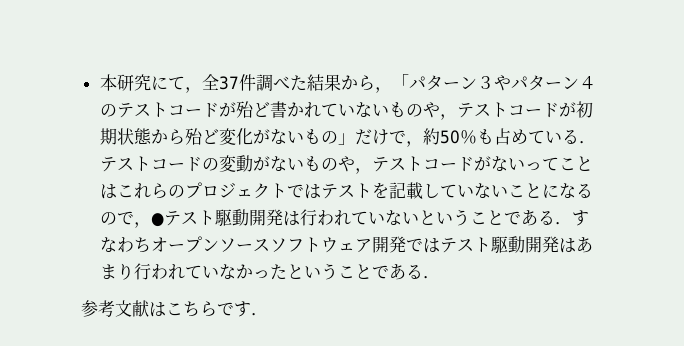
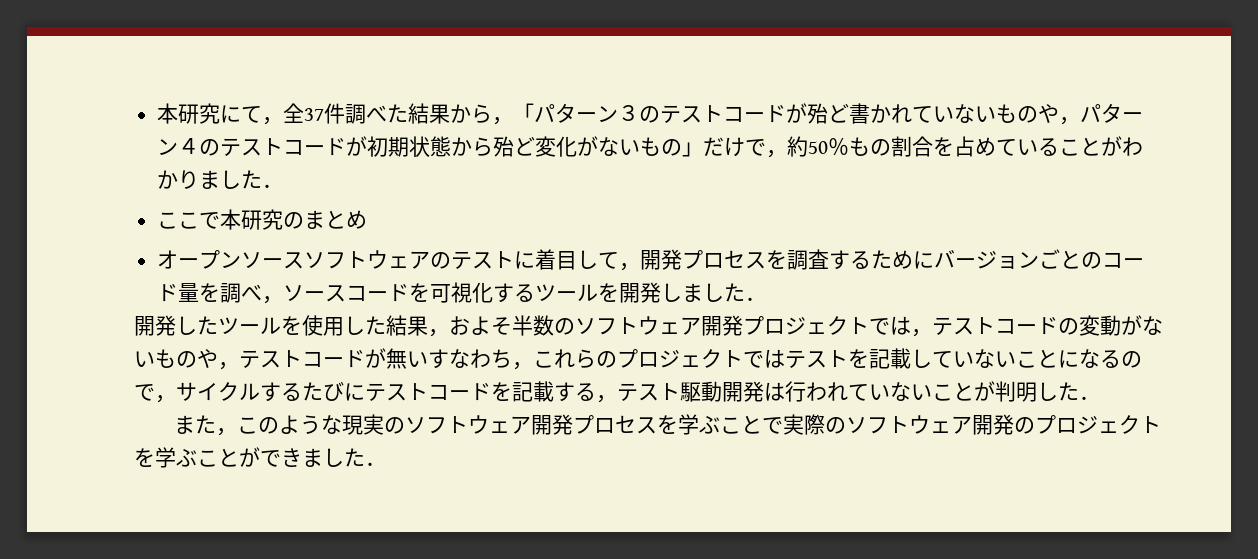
- 本研究にて，全37件調べた結果から，「パターン３やパターン４のテストコードが殆ど書かれていないものや，テストコードが初期状態から殆ど変化がないもの」だけで，約50％も占めている．テストコードの変動がないものや，テストコードがないってことはこれらのプロジェクトではテストを記載していないことになるので，●テスト駆動開発は行われていないということである．すなわちオープンソースソフトウェア開発ではテスト駆動開発はあまり行われていなかったということである．
- 参考文献はこちらです．
+ 本研究にて，全37件調べた結果から，「パターン３のテストコードが殆ど書かれていないものや，パターン４のテストコードが初期状態から殆ど変化がないもの」だけで，約50％もの割合を占めていることがわかりました．
+ ここで本研究のまとめ
+ オープンソースソフトウェアのテストに着目して，開発プロセスを調査するためにバージョンごとのコード量を調べ，ソースコードを可視化するツールを開発しました．
+ 開発したツールを使用した結果，およそ半数のソフトウェア開発プロジェクトでは，テストコードの変動がないものや，テストコードが無いすなわち，これらのプロジェクトではテストを記載していないことになるので，サイクルするたびにテストコードを記載する，テスト駆動開発は行われていないことが判明した．
+ また，このような現実のソフトウェア開発プロセスを学ぶことで実際のソフトウェア開発のプロジェクトを学ぶことができました．

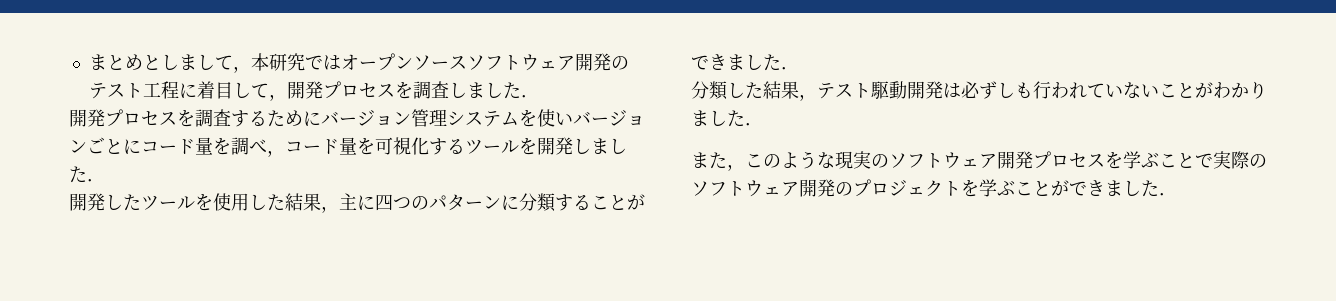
- 本研究にて，全37件調べた結果から，「パターン３のテストコードが殆ど書かれていないものや，パターン４のテストコードが初期状態から殆ど変化がないもの」だけで，約50％もの割合を占めていることがわかりました．
- ここで本研究のまとめ
- オープンソースソフトウェアのテストに着目して，開発プロセスを調査するためにバージョンごとのコード量を調べ，ソースコードを可視化するツールを開発しました．
+ まとめとしまして，本研究ではオープンソースソフトウェア開発のテスト工程に着目して，開発プロセスを調査しました．
+ 開発プロセスを調査するためにバージョン管理システムを使いバージョンごとにコード量を調べ，コード量を可視化するツールを開発しました．
- 開発したツールを使用した結果，およそ半数のソフトウェア開発プロジェクトでは，テストコードの変動がないものや，テストコードが無いすなわち，これらのプロジェクトではテストを記載していないことになるので，サイクルするたびにテストコードを記載する，テスト駆動開発は行われていないことが判明した．
+ 開発したツールを使用した結果，主に四つのパターンに分類することができました．
+ 分類した結果，テスト駆動開発は必ずしも行われていないことがわかりました．

